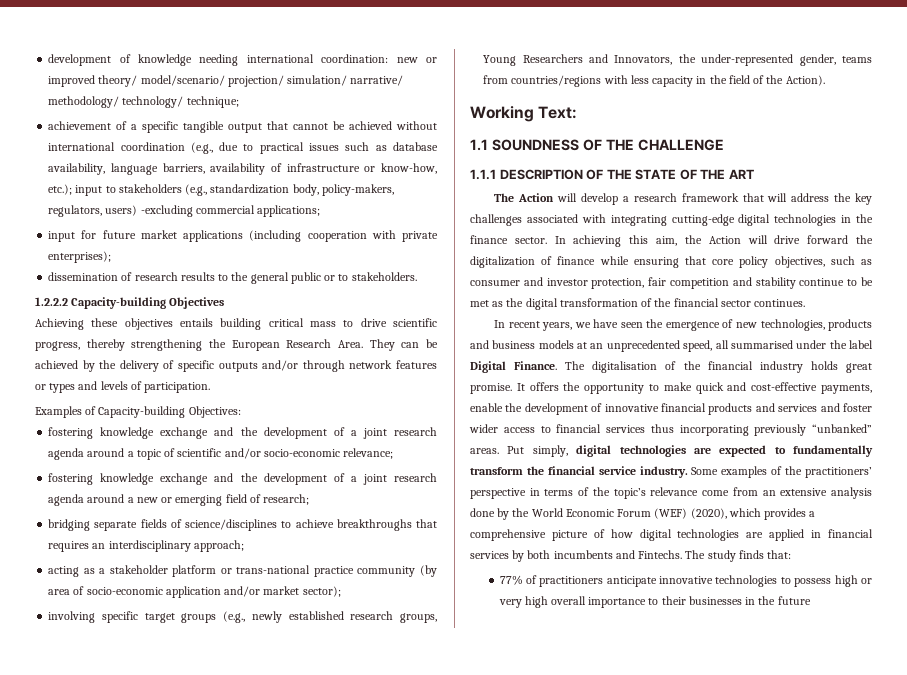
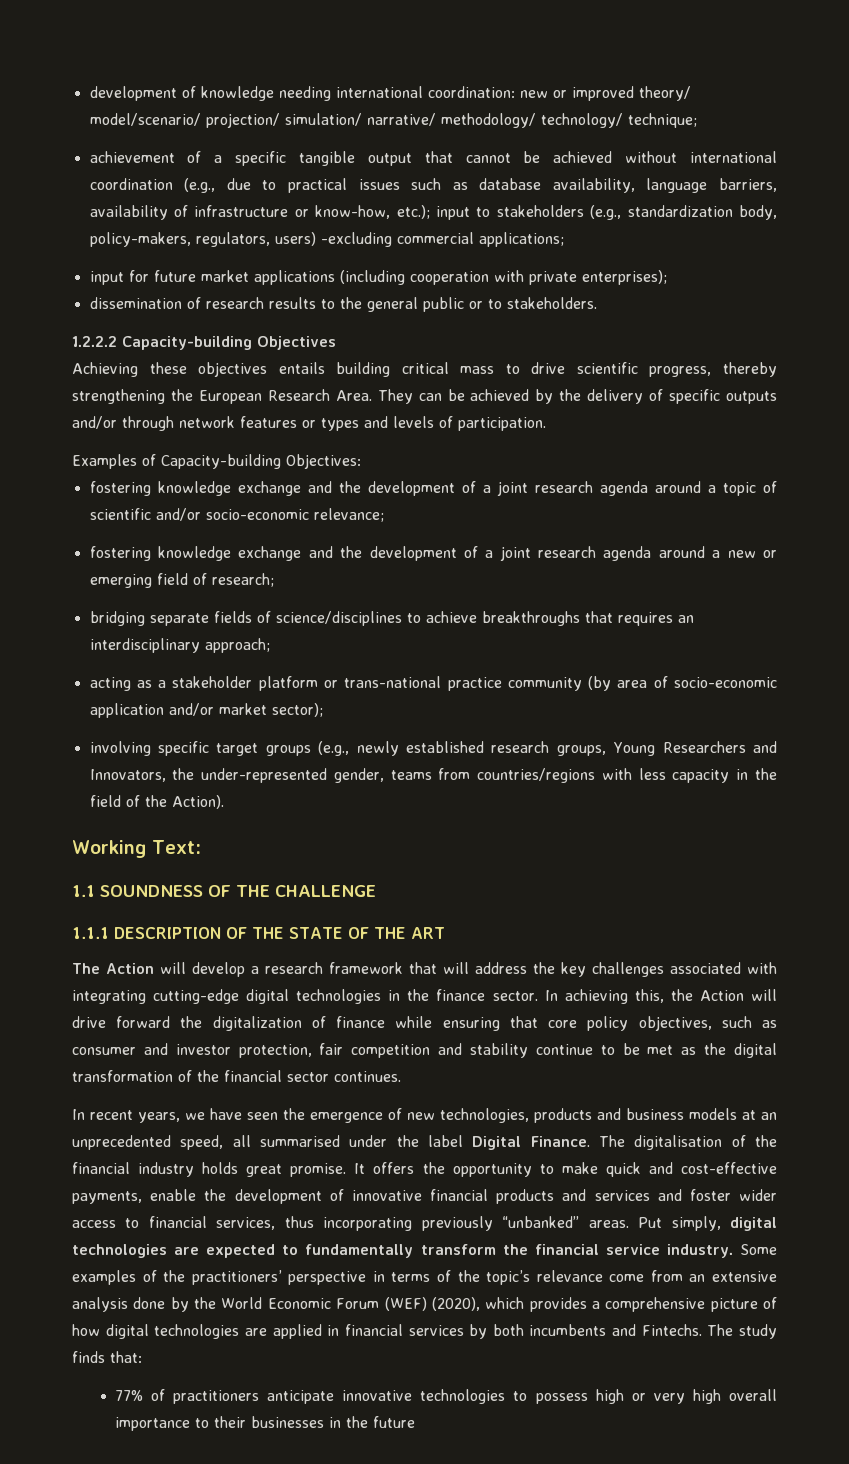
- In achieving this aim, the Action will drive forward the digitalization of finance while ensuring that core policy objectives, such as consumer and investor protection, fair competition and stability continue to be met as the digital transformation of the financial sector continues.
+ In achieving this, the Action will drive forward the digitalization of finance while ensuring that core policy objectives, such as consumer and investor protection, fair competition and stability continue to be met as the digital transformation of the financial sector continues.
- It offers the opportunity to make quick and cost-effective payments, enable the development of innovative financial products and services and foster wider access to financial services thus incorporating previously “unbanked” areas.
+ It offers the opportunity to make quick and cost-effective payments, enable the development of innovative financial products and services and foster wider access to financial services, thus incorporating previously “unbanked” areas.

